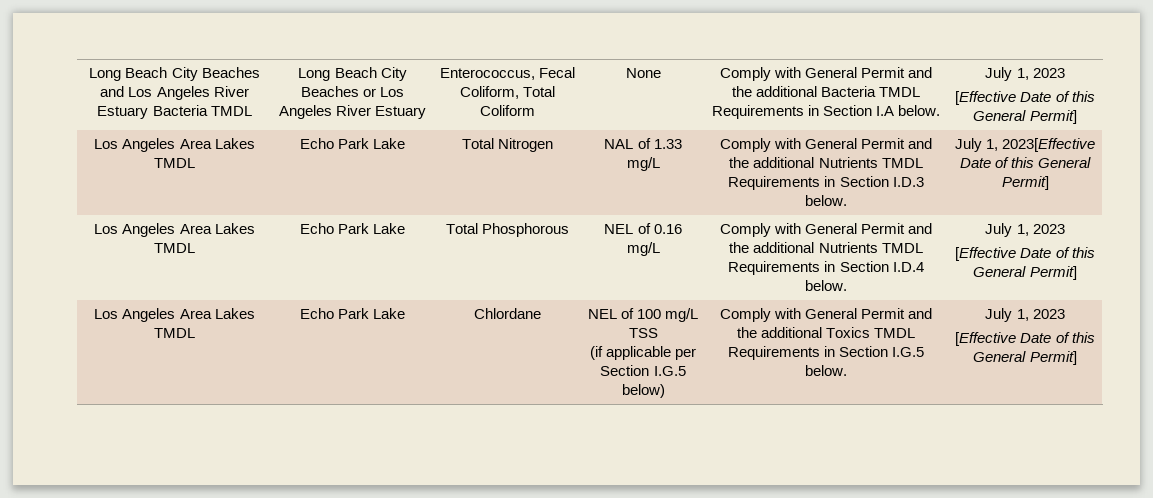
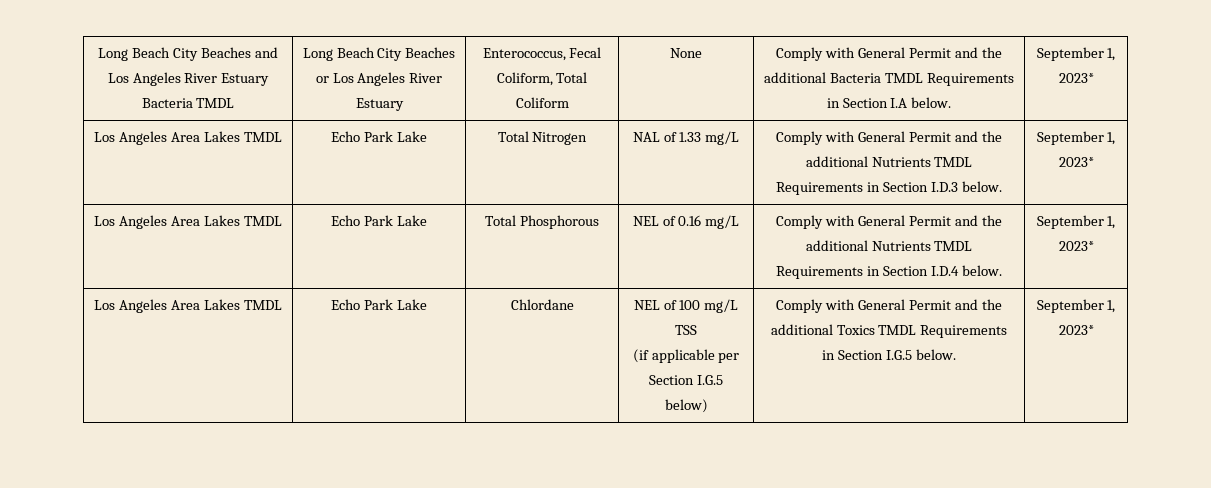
- Comply with General Permit and the additional Bacteria TMDL Requirements in Section I.A below. | July 1, 2023
- [Effective Date of this General Permit]
+ Comply with General Permit and the additional Bacteria TMDL Requirements in Section I.A below. | September 1, 2023*
- Los Angeles Area Lakes TMDL | Echo Park Lake | Total Nitrogen | NAL of 1.33 mg/L | Comply with General Permit and the additional Nutrients TMDL Requirements in Section I.D.3 below. | July 1, 2023[Effective Date of this General Permit]
+ Los Angeles Area Lakes TMDL | Echo Park Lake | Total Nitrogen | NAL of 1.33 mg/L | Comply with General Permit and the additional Nutrients TMDL Requirements in Section I.D.3 below. | September 1, 2023*
- Los Angeles Area Lakes TMDL | Echo Park Lake | Total Phosphorous | NEL of 0.16 mg/L | Comply with General Permit and the additional Nutrients TMDL Requirements in Section I.D.4 below. | July 1, 2023
- [Effective Date of this General Permit]
+ Los Angeles Area Lakes TMDL | Echo Park Lake | Total Phosphorous | NEL of 0.16 mg/L | Comply with General Permit and the additional Nutrients TMDL Requirements in Section I.D.4 below. | September 1, 2023*
- Comply with General Permit and the additional Toxics TMDL Requirements in Section I.G.5 below. | July 1, 2023
- [Effective Date of this General Permit]
+ Comply with General Permit and the additional Toxics TMDL Requirements in Section I.G.5 below. | September 1, 2023*

